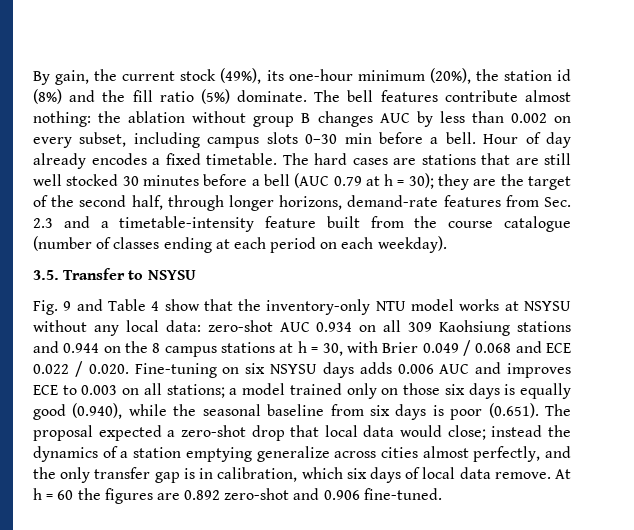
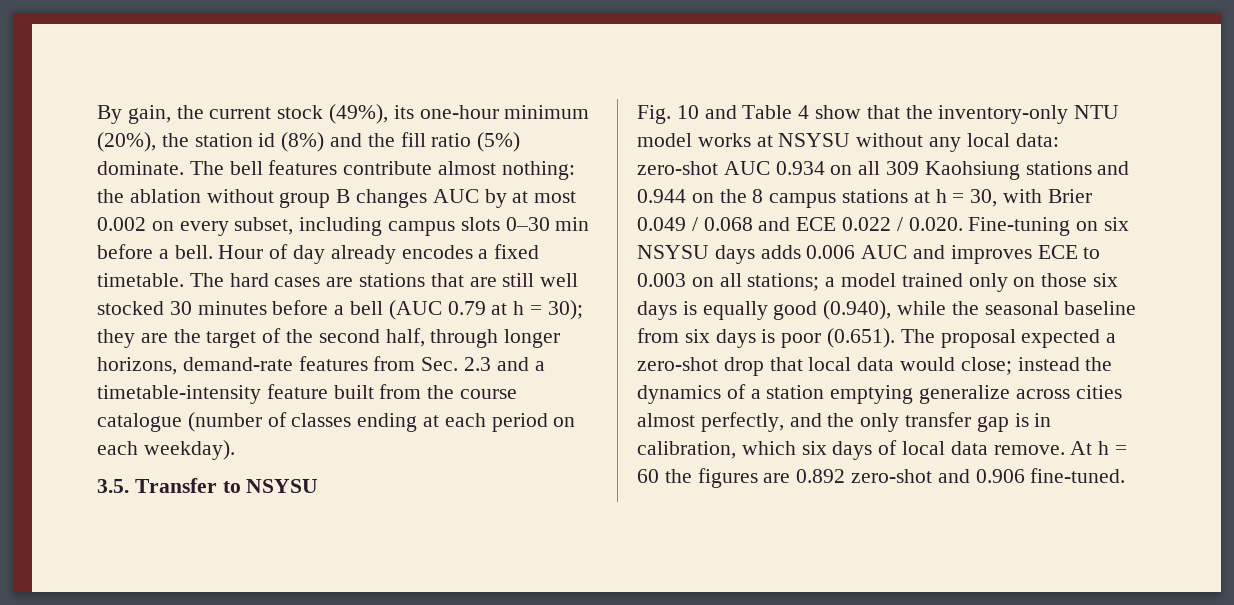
- The bell features contribute almost nothing: the ablation without group B changes AUC by less than 0.002 on every subset, including campus slots 0–30 min before a bell.
+ The bell features contribute almost nothing: the ablation without group B changes AUC by at most 0.002 on every subset, including campus slots 0–30 min before a bell.
- Fig. 9 and Table 4 show that the inventory-only NTU model works at NSYSU without any local data:
+ Fig. 10 and Table 4 show that the inventory-only NTU model works at NSYSU without any local data:

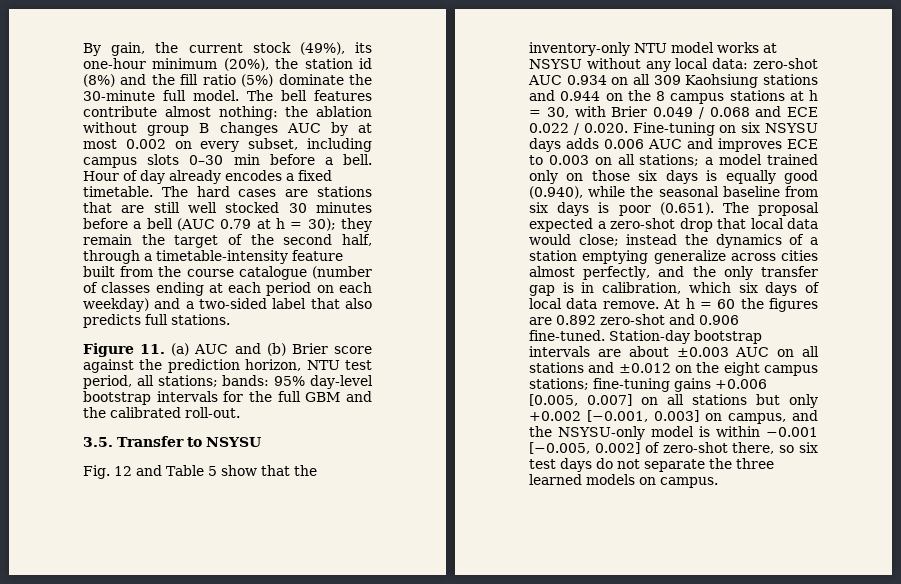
- By gain, the current stock (49%), its one-hour minimum (20%), the station id (8%) and the fill ratio (5%) dominate.
+ By gain, the current stock (49%), its one-hour minimum (20%), the station id (8%) and the fill ratio (5%) dominate the 30-minute full model.
- The hard cases are stations that are still well stocked 30 minutes before a bell (AUC 0.79 at h = 30); they are the target of the second half, through longer horizons, demand-rate features from Sec. 2.3 and a timetable-intensity feature built from the course catalogue (number of classes ending at each period on each weekday).
+ The hard cases are stations that are still well stocked 30 minutes before a bell (AUC 0.79 at h = 30); they remain the target of the second half, through a timetable-intensity feature built from the course catalogue (number of classes ending at each period on each weekday) and a two-sided label that also predicts full stations.
+ Figure 11. (a) AUC and (b) Brier score against the prediction horizon, NTU test period, all stations; bands: 95% day-level bootstrap intervals for the full GBM and the calibrated roll-out.
- Fig. 10 and Table 4 show that the inventory-only NTU model works at NSYSU without any local data:
+ Fig. 12 and Table 5 show that the inventory-only NTU model works at NSYSU without any local data:
+ Station-day bootstrap intervals are about ±0.003 AUC on all stations and ±0.012 on the eight campus stations; fine-tuning gains +0.006 [0.005, 0.007] on all stations but only +0.002 [−0.001, 0.003] on campus, and the NSYSU-only model is within −0.001 [−0.005, 0.002] of zero-shot there, so six test days do not separate the three learned models on campus.

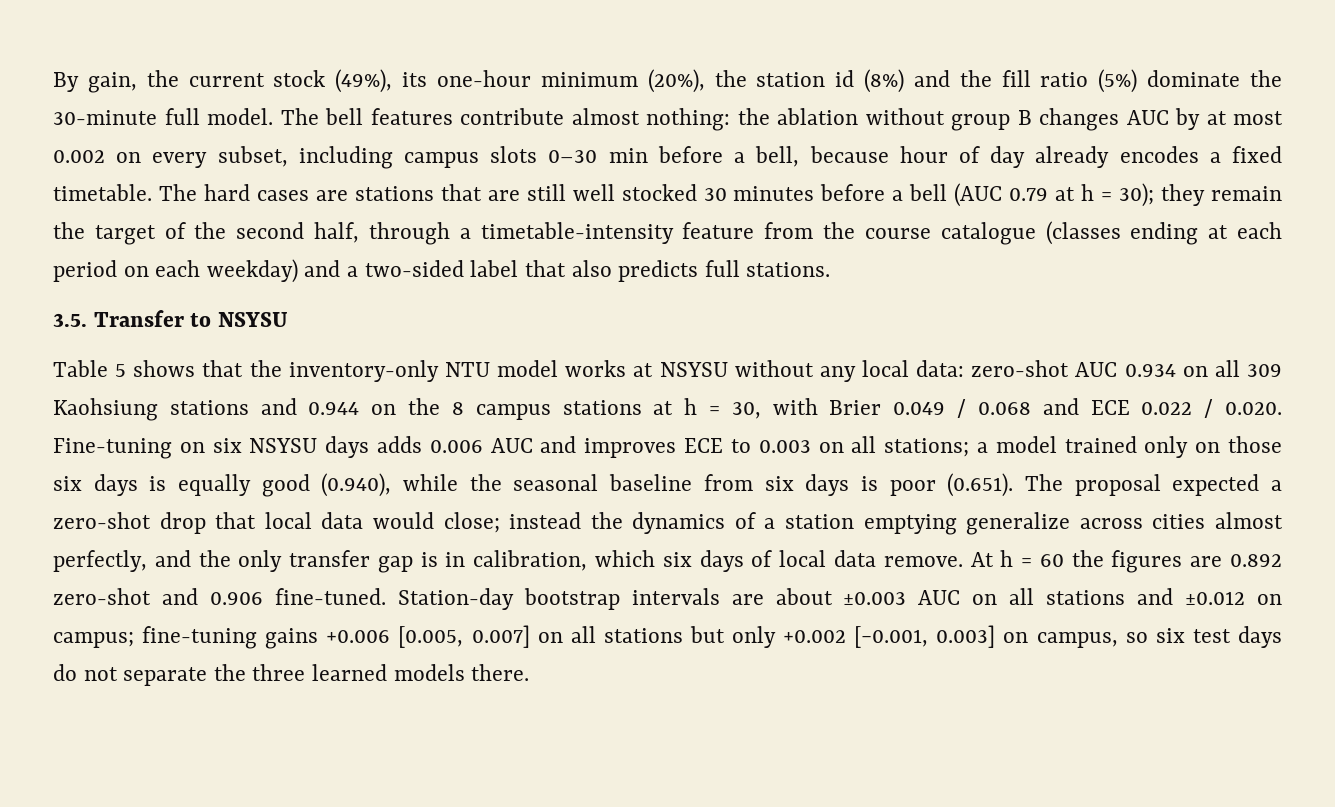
- The bell features contribute almost nothing: the ablation without group B changes AUC by at most 0.002 on every subset, including campus slots 0–30 min before a bell. Hour of day already encodes a fixed timetable.
+ The bell features contribute almost nothing: the ablation without group B changes AUC by at most 0.002 on every subset, including campus slots 0–30 min before a bell, because hour of day already encodes a fixed timetable.
- The hard cases are stations that are still well stocked 30 minutes before a bell (AUC 0.79 at h = 30); they remain the target of the second half, through a timetable-intensity feature built from the course catalogue (number of classes ending at each period on each weekday) and a two-sided label that also predicts full stations.
+ The hard cases are stations that are still well stocked 30 minutes before a bell (AUC 0.79 at h = 30); they remain the target of the second half, through a timetable-intensity feature from the course catalogue (classes ending at each period on each weekday) and a two-sided label that also predicts full stations.
- Figure 11. (a) AUC and (b) Brier score against the prediction horizon, NTU test period, all stations; bands: 95% day-level bootstrap intervals for the full GBM and the calibrated roll-out.
- Fig. 12 and Table 5 show that the inventory-only NTU model works at NSYSU without any local data:
+ Table 5 shows that the inventory-only NTU model works at NSYSU without any local data:
- Station-day bootstrap intervals are about ±0.003 AUC on all stations and ±0.012 on the eight campus stations; fine-tuning gains +0.006 [0.005, 0.007] on all stations but only +0.002 [−0.001, 0.003] on campus, and the NSYSU-only model is within −0.001 [−0.005, 0.002] of zero-shot there, so six test days do not separate the three learned models on campus.
+ Station-day bootstrap intervals are about ±0.003 AUC on all stations and ±0.012 on campus; fine-tuning gains +0.006 [0.005, 0.007] on all stations but only +0.002 [−0.001, 0.003] on campus, so six test days do not separate the three learned models there.

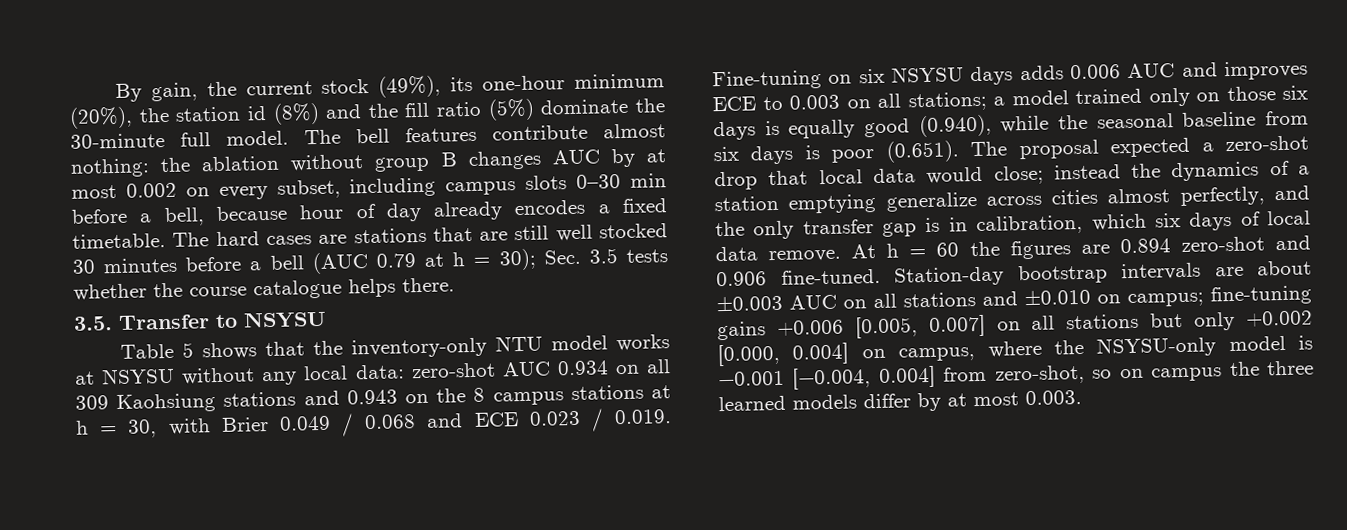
- The hard cases are stations that are still well stocked 30 minutes before a bell (AUC 0.79 at h = 30); they remain the target of the second half, through a timetable-intensity feature from the course catalogue (classes ending at each period on each weekday) and a two-sided label that also predicts full stations.
+ The hard cases are stations that are still well stocked 30 minutes before a bell (AUC 0.79 at h = 30); Sec. 3.5 tests whether the course catalogue helps there.
- zero-shot AUC 0.934 on all 309 Kaohsiung stations and 0.944 on the 8 campus stations at h = 30, with Brier 0.049 / 0.068 and ECE 0.022 / 0.020. Fine-tuning on six NSYSU days adds 0.006 AUC and improves ECE to 0.003 on all stations;
+ zero-shot AUC 0.934 on all 309 Kaohsiung stations and 0.943 on the 8 campus stations at h = 30, with Brier 0.049 / 0.068 and ECE 0.023 / 0.019. Fine-tuning on six NSYSU days adds 0.006 AUC and improves ECE to 0.003 on all stations;
- At h = 60 the figures are 0.892 zero-shot and 0.906 fine-tuned.
+ At h = 60 the figures are 0.894 zero-shot and 0.906 fine-tuned.
- Station-day bootstrap intervals are about ±0.003 AUC on all stations and ±0.012 on campus; fine-tuning gains +0.006 [0.005, 0.007] on all stations but only +0.002 [−0.001, 0.003] on campus, so six test days do not separate the three learned models there.
+ Station-day bootstrap intervals are about ±0.003 AUC on all stations and ±0.010 on campus; fine-tuning gains +0.006 [0.005, 0.007] on all stations but only +0.002 [0.000, 0.004] on campus, where the NSYSU-only model is −0.001 [−0.004, 0.004] from zero-shot, so on campus the three learned models differ by at most 0.003.

